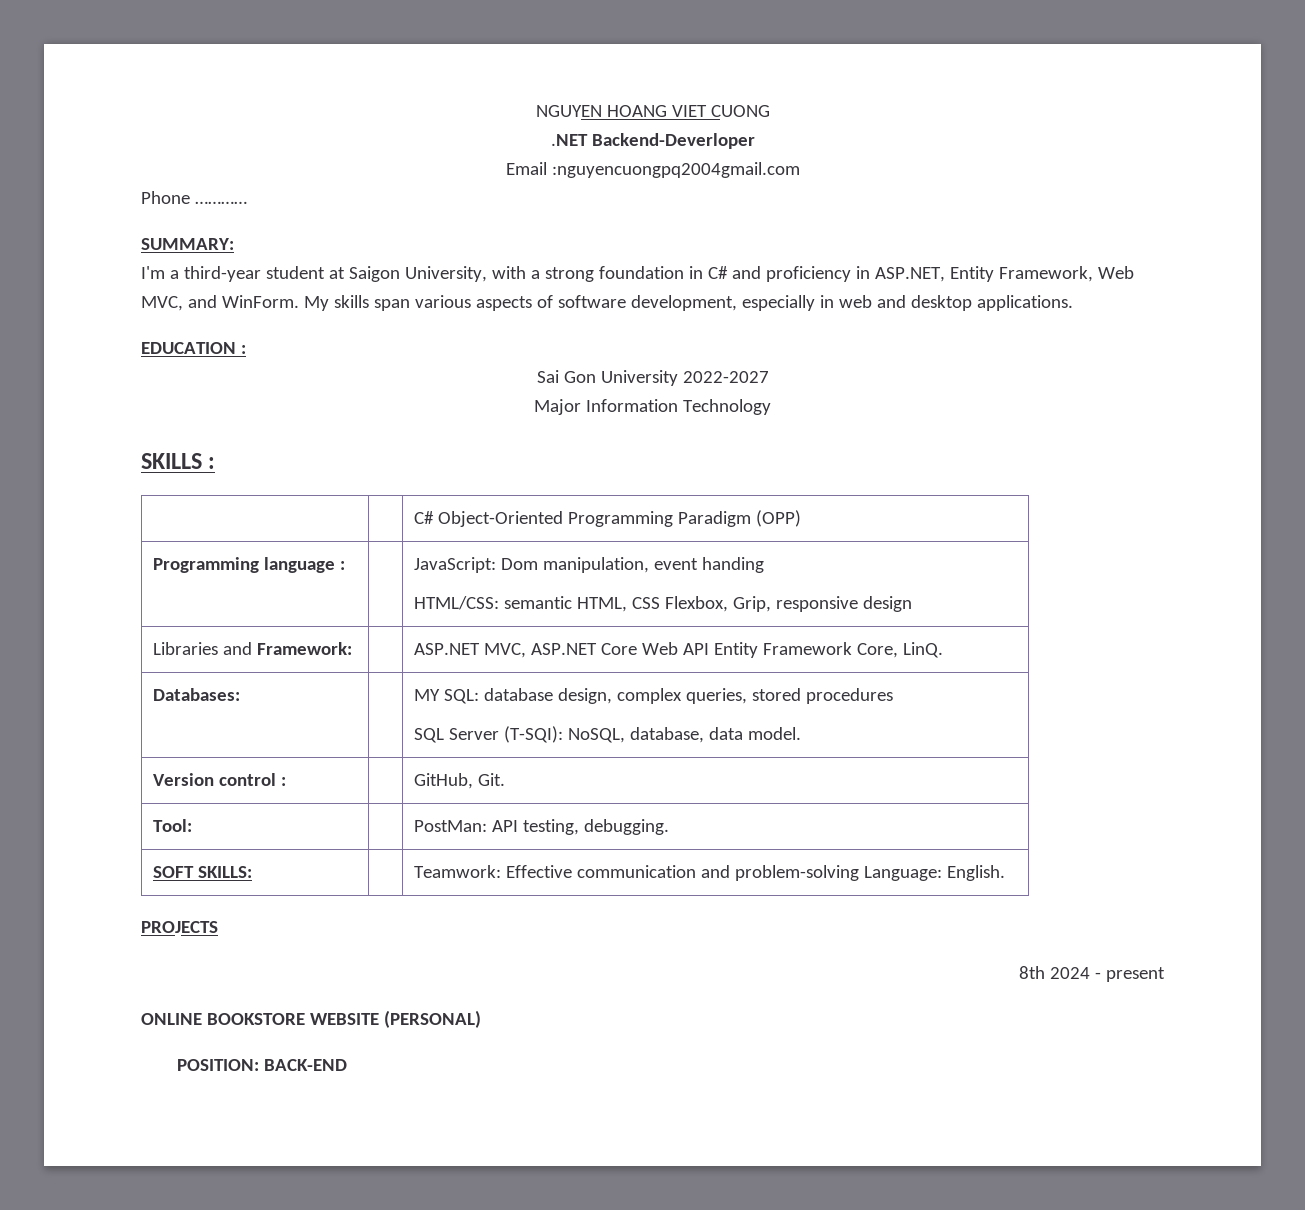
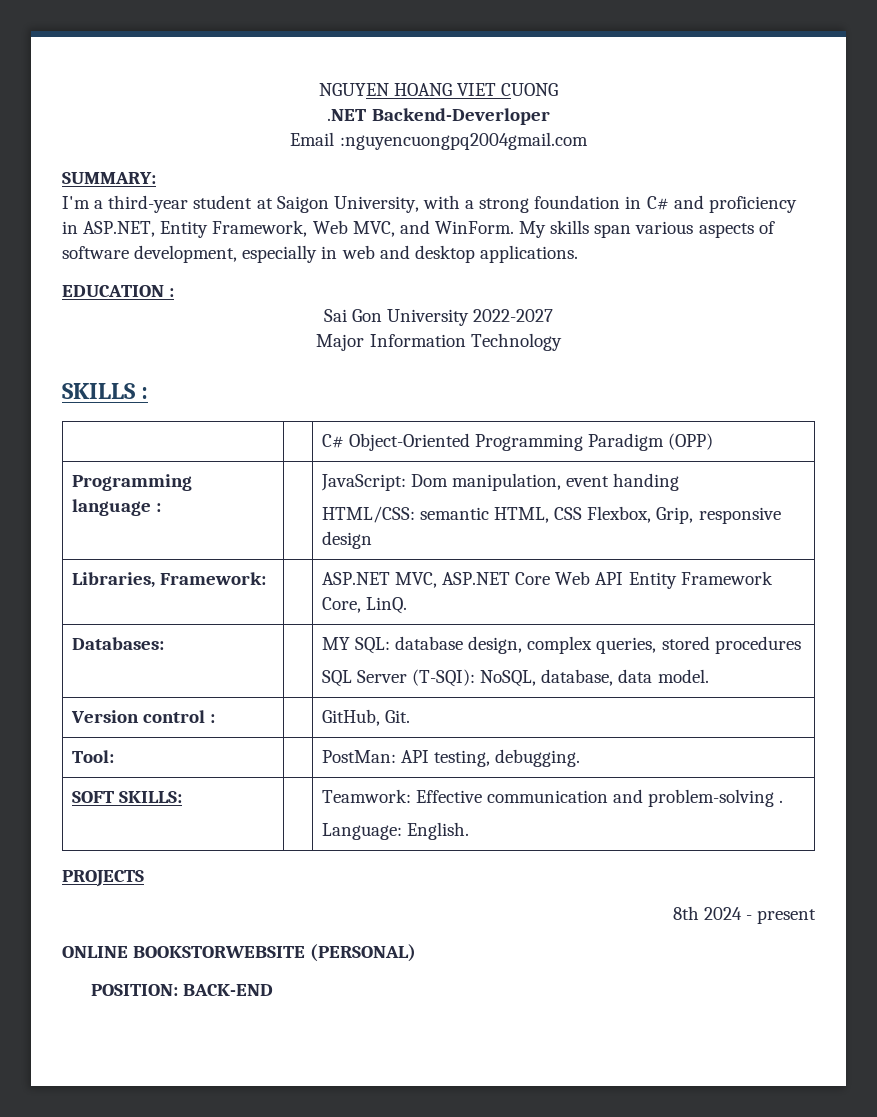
- Phone …………
- Libraries and Framework: | | ASP.NET MVC, ASP.NET Core Web API Entity Framework Core, LinQ.
+ Libraries, Framework: | | ASP.NET MVC, ASP.NET Core Web API Entity Framework Core, LinQ.
- SOFT SKILLS: | | Teamwork: Effective communication and problem-solving Language: English.
+ SOFT SKILLS: | | Teamwork: Effective communication and problem-solving .
+ Language: English.
- ONLINE BOOKSTORE WEBSITE (PERSONAL)
+ ONLINE BOOKSTORWEBSITE (PERSONAL)

